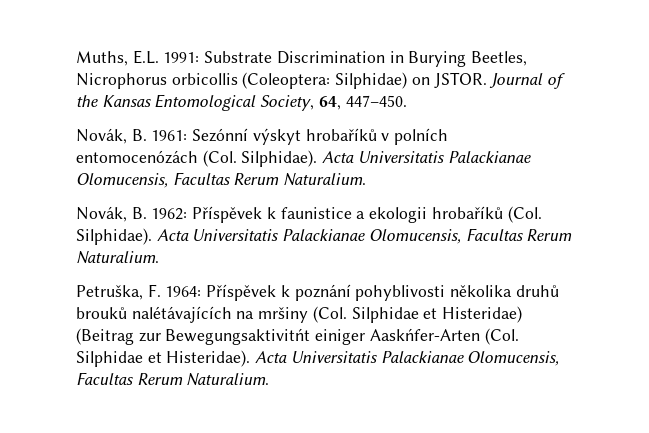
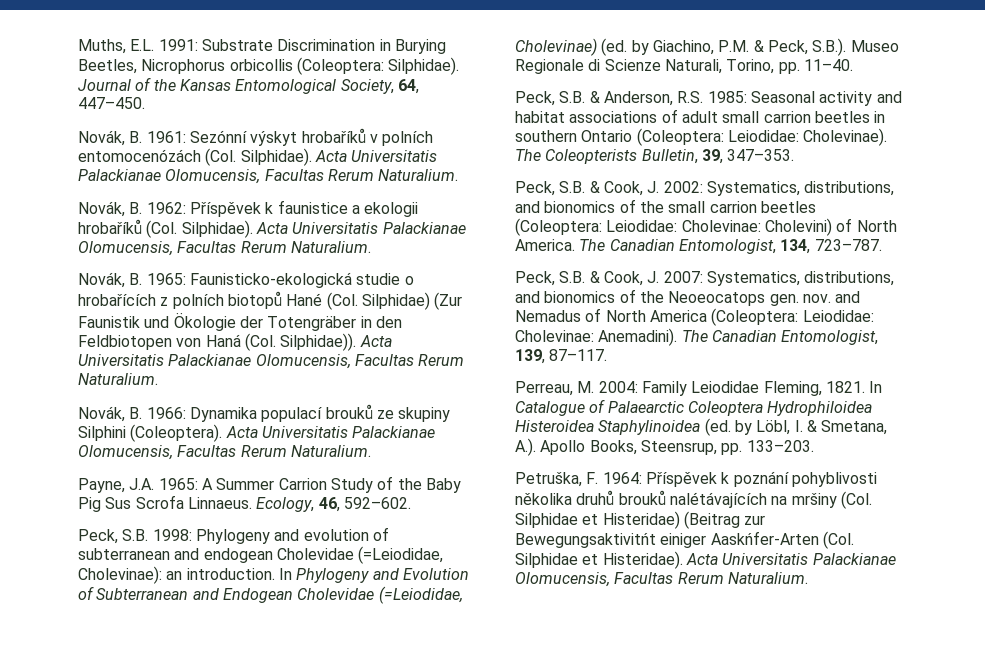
- Muths, E.L. 1991: Substrate Discrimination in Burying Beetles, Nicrophorus orbicollis (Coleoptera: Silphidae) on JSTOR.
+ Muths, E.L. 1991: Substrate Discrimination in Burying Beetles, Nicrophorus orbicollis (Coleoptera: Silphidae).
+ Novák, B. 1965: Faunisticko-ekologická studie o hrobařících z polních biotopů Hané (Col. Silphidae) (Zur Faunistik und Ökologie der Totengräber in den Feldbiotopen von Haná (Col. Silphidae)). Acta Universitatis Palackianae Olomucensis, Facultas Rerum Naturalium.
+ Novák, B. 1966: Dynamika populací brouků ze skupiny Silphini (Coleoptera). Acta Universitatis Palackianae Olomucensis, Facultas Rerum Naturalium.
+ Payne, J.A. 1965: A Summer Carrion Study of the Baby Pig Sus Scrofa Linnaeus. Ecology, 46, 592–602.
+ Peck, S.B. 1998: Phylogeny and evolution of subterranean and endogean Cholevidae (=Leiodidae, Cholevinae): an introduction. In Phylogeny and Evolution of Subterranean and Endogean Cholevidae (=Leiodidae, Cholevinae) (ed. by Giachino, P.M. & Peck, S.B.). Museo Regionale di Scienze Naturali, Torino, pp. 11–40.
+ Peck, S.B. & Anderson, R.S. 1985: Seasonal activity and habitat associations of adult small carrion beetles in southern Ontario (Coleoptera: Leiodidae: Cholevinae). The Coleopterists Bulletin, 39, 347–353.
+ Peck, S.B. & Cook, J. 2002: Systematics, distributions, and bionomics of the small carrion beetles (Coleoptera: Leiodidae: Cholevinae: Cholevini) of North America. The Canadian Entomologist, 134, 723–787.
+ Peck, S.B. & Cook, J. 2007: Systematics, distributions, and bionomics of the Neoeocatops gen. nov. and Nemadus of North America (Coleoptera: Leiodidae: Cholevinae: Anemadini). The Canadian Entomologist, 139, 87–117.
+ Perreau, M. 2004: Family Leiodidae Fleming, 1821. In Catalogue of Palaearctic Coleoptera Hydrophiloidea Histeroidea Staphylinoidea (ed. by Löbl, I. & Smetana, A.). Apollo Books, Steensrup, pp. 133–203.

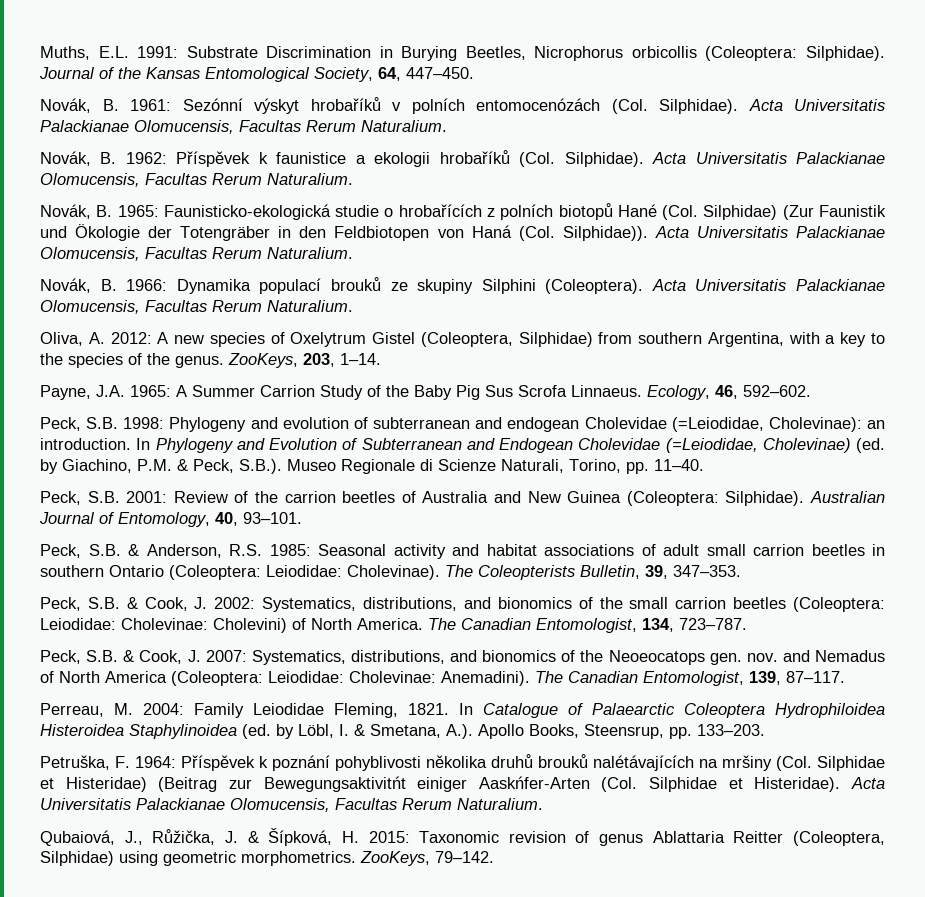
+ Oliva, A. 2012: A new species of Oxelytrum Gistel (Coleoptera, Silphidae) from southern Argentina, with a key to the species of the genus. ZooKeys, 203, 1–14.
+ Peck, S.B. 2001: Review of the carrion beetles of Australia and New Guinea (Coleoptera: Silphidae). Australian Journal of Entomology, 40, 93–101.
+ Qubaiová, J., Růžička, J. & Šípková, H. 2015: Taxonomic revision of genus Ablattaria Reitter (Coleoptera, Silphidae) using geometric morphometrics. ZooKeys, 79–142.

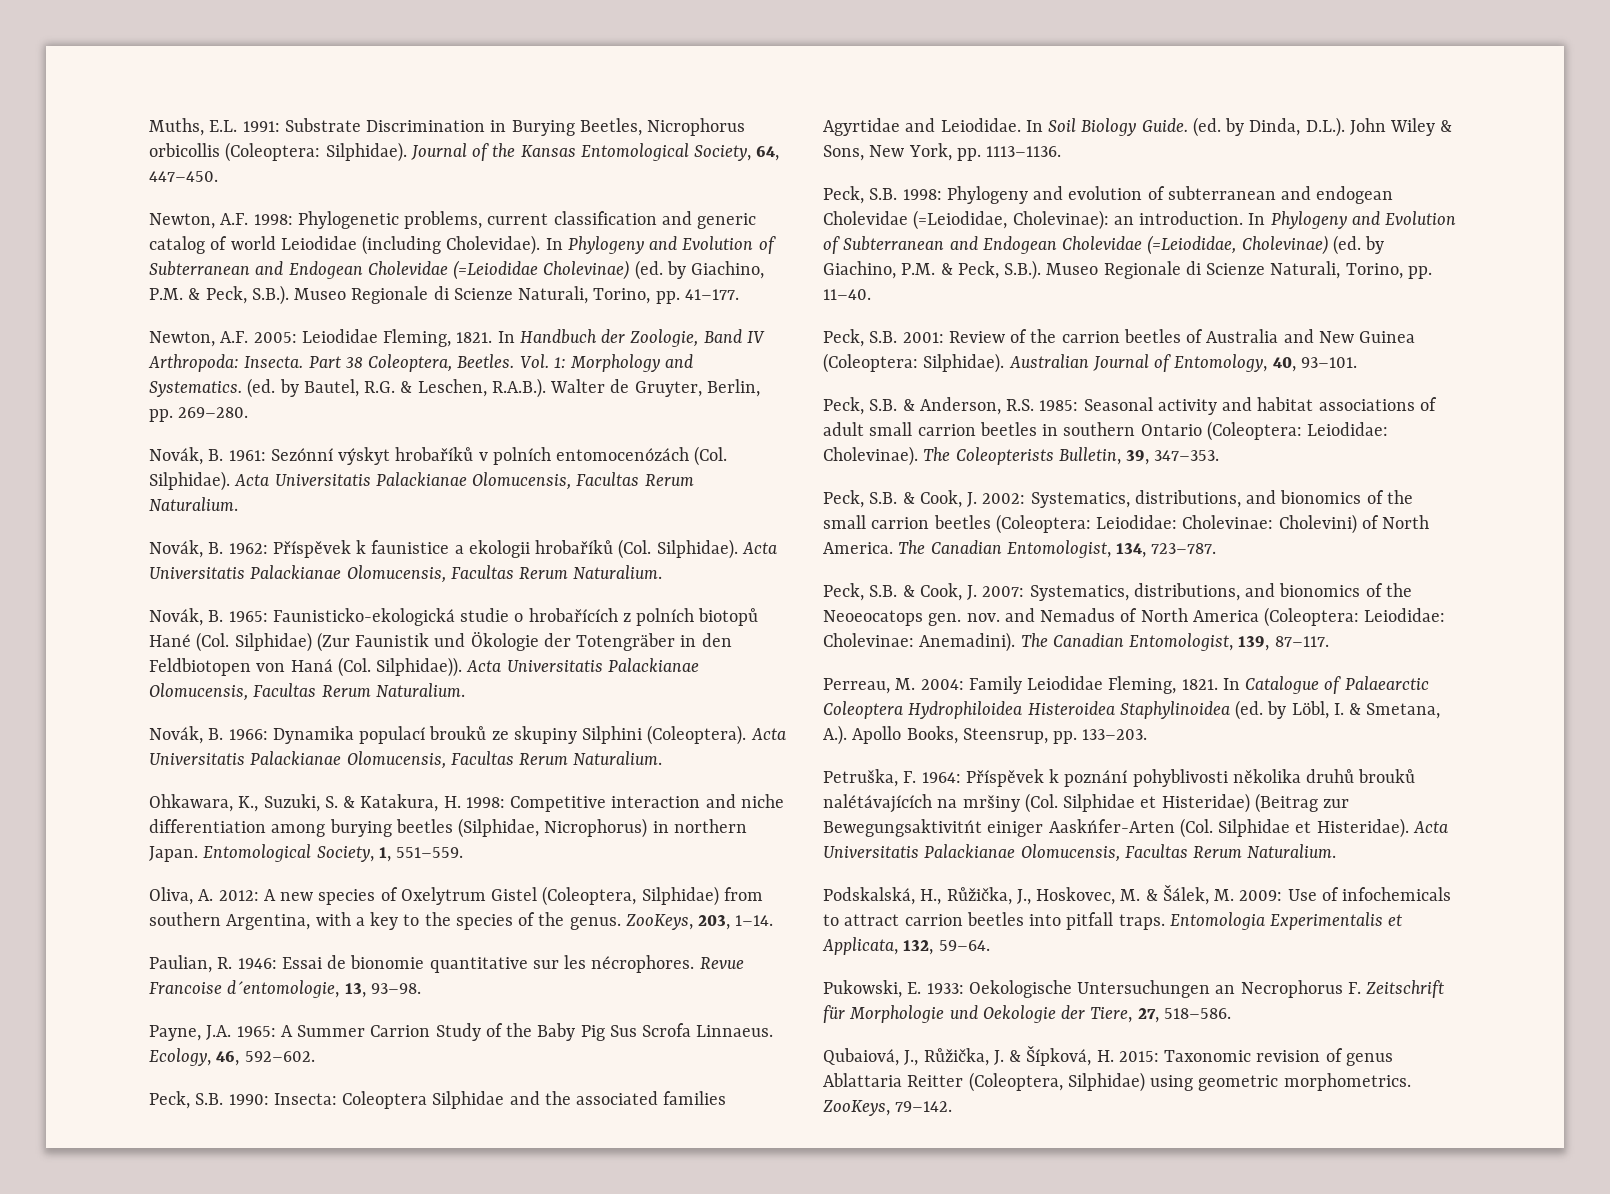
+ Newton, A.F. 1998: Phylogenetic problems, current classification and generic catalog of world Leiodidae (including Cholevidae). In Phylogeny and Evolution of Subterranean and Endogean Cholevidae (=Leiodidae Cholevinae) (ed. by Giachino, P.M. & Peck, S.B.). Museo Regionale di Scienze Naturali, Torino, pp. 41–177.
+ Newton, A.F. 2005: Leiodidae Fleming, 1821. In Handbuch der Zoologie, Band IV Arthropoda: Insecta. Part 38 Coleoptera, Beetles. Vol. 1: Morphology and Systematics. (ed. by Bautel, R.G. & Leschen, R.A.B.). Walter de Gruyter, Berlin, pp. 269–280.
+ Ohkawara, K., Suzuki, S. & Katakura, H. 1998: Competitive interaction and niche differentiation among burying beetles (Silphidae, Nicrophorus) in northern Japan. Entomological Society, 1, 551–559.
+ Paulian, R. 1946: Essai de bionomie quantitative sur les nécrophores. Revue Francoise d´entomologie, 13, 93–98.
+ Peck, S.B. 1990: Insecta: Coleoptera Silphidae and the associated families Agyrtidae and Leiodidae. In Soil Biology Guide. (ed. by Dinda, D.L.). John Wiley & Sons, New York, pp. 1113–1136.
+ Podskalská, H., Růžička, J., Hoskovec, M. & Šálek, M. 2009: Use of infochemicals to attract carrion beetles into pitfall traps. Entomologia Experimentalis et Applicata, 132, 59–64.
+ Pukowski, E. 1933: Oekologische Untersuchungen an Necrophorus F. Zeitschrift für Morphologie und Oekologie der Tiere, 27, 518–586.

